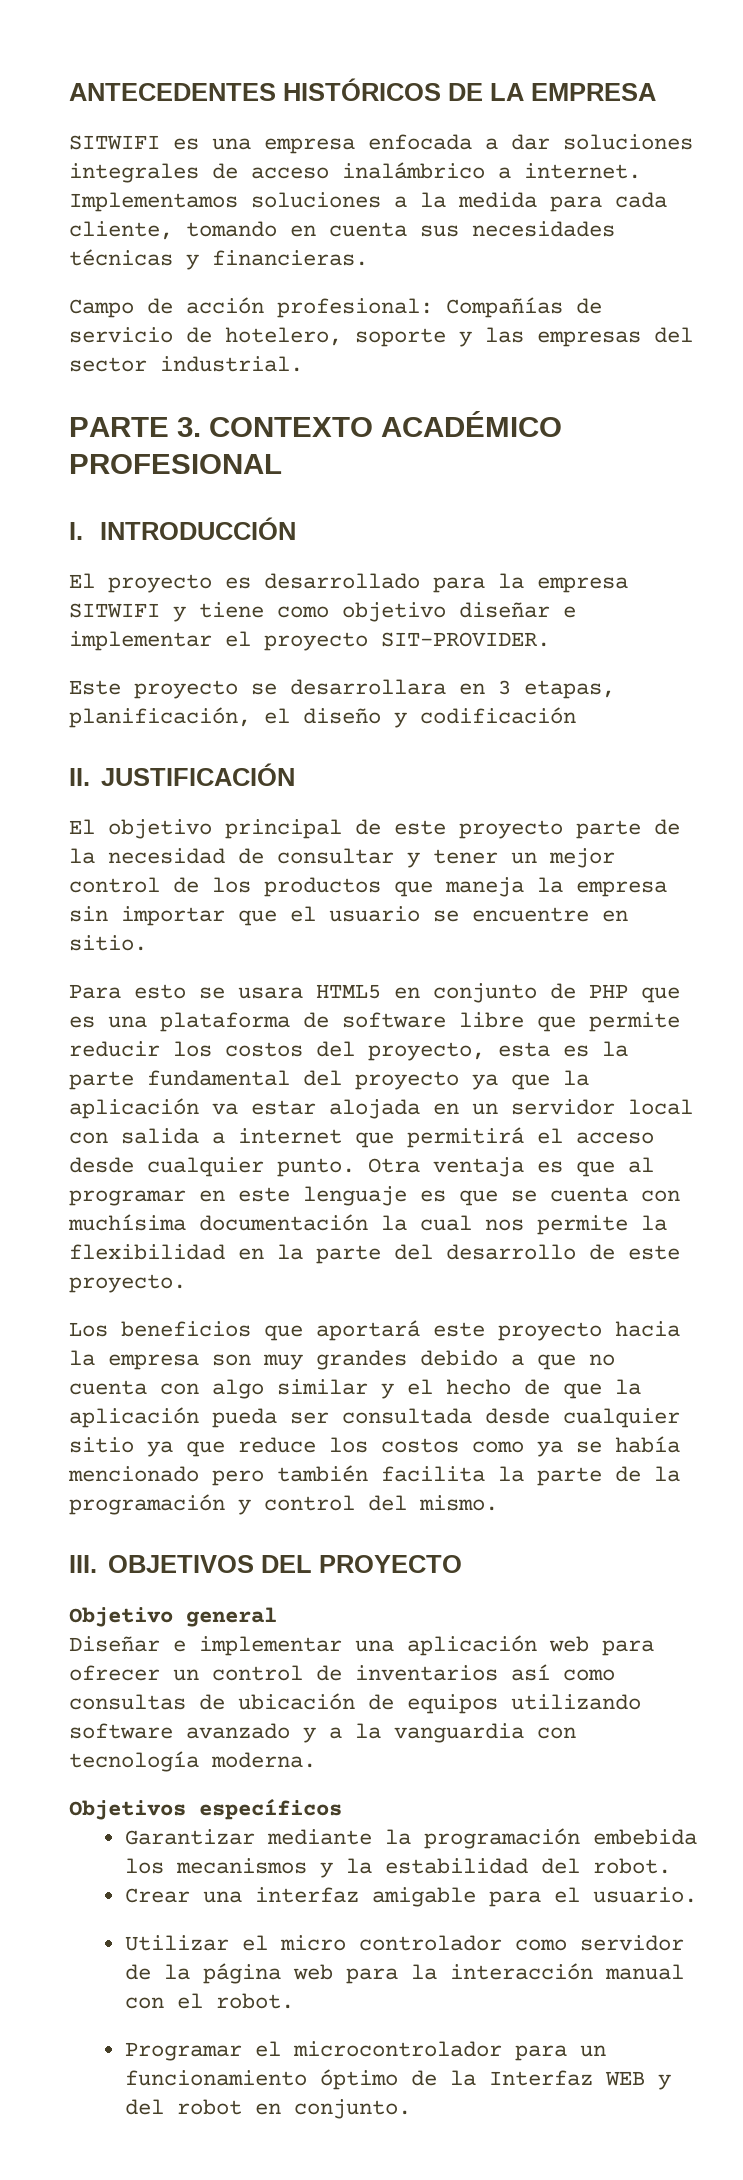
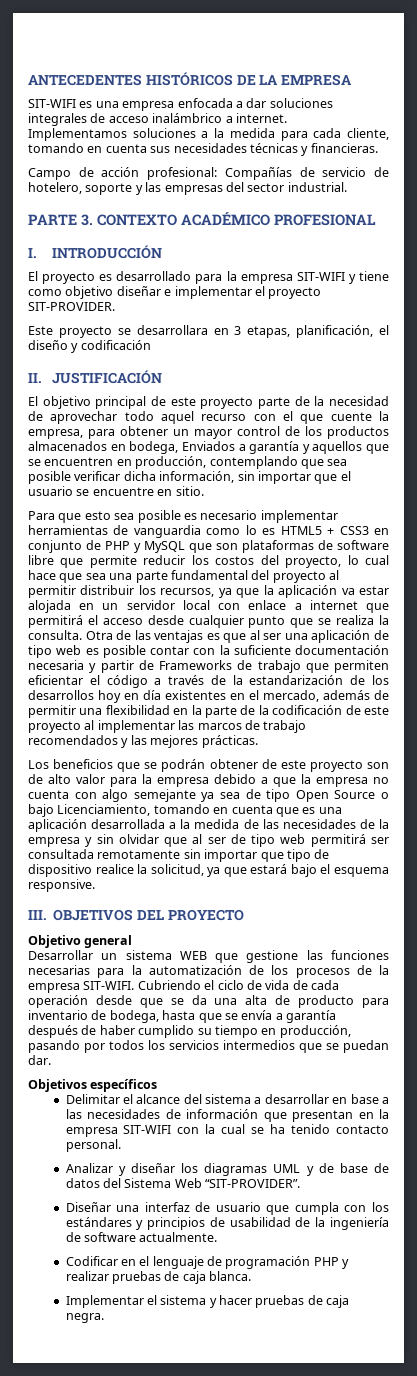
- SITWIFI es una empresa enfocada a dar soluciones integrales de acceso inalámbrico a internet.
+ SIT-WIFI es una empresa enfocada a dar soluciones integrales de acceso inalámbrico a internet.
- El proyecto es desarrollado para la empresa SITWIFI y tiene como objetivo diseñar e implementar el proyecto SIT-PROVIDER.
+ El proyecto es desarrollado para la empresa SIT-WIFI y tiene como objetivo diseñar e implementar el proyecto SIT-PROVIDER.
- El objetivo principal de este proyecto parte de la necesidad de consultar y tener un mejor control de los productos que maneja la empresa sin importar que el usuario se encuentre en sitio.
+ El objetivo principal de este proyecto parte de la necesidad de aprovechar todo aquel recurso con el que cuente la empresa, para obtener un mayor control de los productos almacenados en bodega, Enviados a garantía y aquellos que se encuentren en producción, contemplando que sea posible verificar dicha información, sin importar que el usuario se encuentre en sitio.
- Para esto se usara HTML5 en conjunto de PHP que es una plataforma de software libre que permite reducir los costos del proyecto, esta es la parte fundamental del proyecto ya que la aplicación va estar alojada en un servidor local con salida a internet que permitirá el acceso desde cualquier punto. Otra ventaja es que al programar en este lenguaje es que se cuenta con muchísima documentación la cual nos permite la flexibilidad en la parte del desarrollo de este proyecto.
- Los beneficios que aportará este proyecto hacia la empresa son muy grandes debido a que no cuenta con algo similar y el hecho de que la aplicación pueda ser consultada desde cualquier sitio ya que reduce los costos como ya se había mencionado pero también facilita la parte de la programación y control del mismo.
+ Para que esto sea posible es necesario implementar herramientas de vanguardia como lo es HTML5 + CSS3 en conjunto de PHP y MySQL que son plataformas de software libre que permite reducir los costos del proyecto, lo cual hace que sea una parte fundamental del proyecto al permitir distribuir los recursos, ya que la aplicación va estar alojada en un servidor local con enlace a internet que permitirá el acceso desde cualquier punto que se realiza la consulta. Otra de las ventajas es que al ser una aplicación de tipo web es posible contar con la suficiente documentación necesaria y partir de Frameworks de trabajo que permiten eficientar el código a través de la estandarización de los desarrollos hoy en día existentes en el mercado, además de permitir una flexibilidad en la parte de la codificación de este proyecto al implementar las marcos de trabajo recomendados y las mejores prácticas.
+ Los beneficios que se podrán obtener de este proyecto son de alto valor para la empresa debido a que la empresa no cuenta con algo semejante ya sea de tipo Open Source o bajo Licenciamiento, tomando en cuenta que es una aplicación desarrollada a la medida de las necesidades de la empresa y sin olvidar que al ser de tipo web permitirá ser consultada remotamente sin importar que tipo de dispositivo realice la solicitud, ya que estará bajo el esquema responsive.
- Diseñar e implementar una aplicación web para ofrecer un control de inventarios así como consultas de ubicación de equipos utilizando software avanzado y a la vanguardia con tecnología moderna.
+ Desarrollar un sistema WEB que gestione las funciones necesarias para la automatización de los procesos de la empresa SIT-WIFI. Cubriendo el ciclo de vida de cada operación desde que se da una alta de producto para inventario de bodega, hasta que se envía a garantía después de haber cumplido su tiempo en producción, pasando por todos los servicios intermedios que se puedan dar.
  Objetivos específicos
- Garantizar mediante la programación embebida los mecanismos y la estabilidad del robot.
- Crear una interfaz amigable para el usuario.
- Utilizar el micro controlador como servidor de la página web para la interacción manual con el robot.
- Programar el microcontrolador para un funcionamiento óptimo de la Interfaz WEB y del robot en conjunto.
+ Delimitar el alcance del sistema a desarrollar en base a las necesidades de información que presentan en la empresa SIT-WIFI con la cual se ha tenido contacto personal.
+ Analizar y diseñar los diagramas UML y de base de datos del Sistema Web “SIT-PROVIDER”.
+ Diseñar una interfaz de usuario que cumpla con los estándares y principios de usabilidad de la ingeniería de software actualmente.
+ Codificar en el lenguaje de programación PHP y realizar pruebas de caja blanca.
+ Implementar el sistema y hacer pruebas de caja negra.

